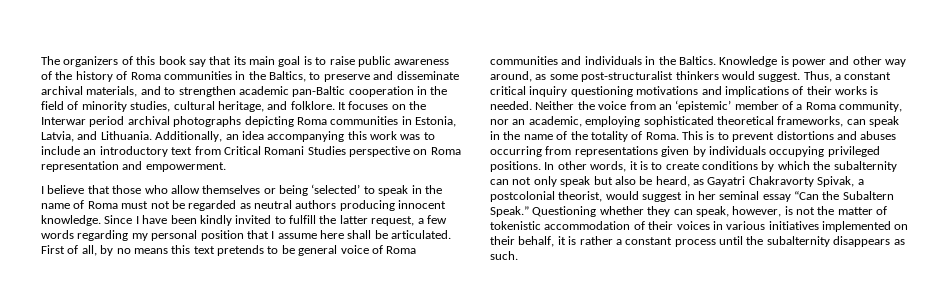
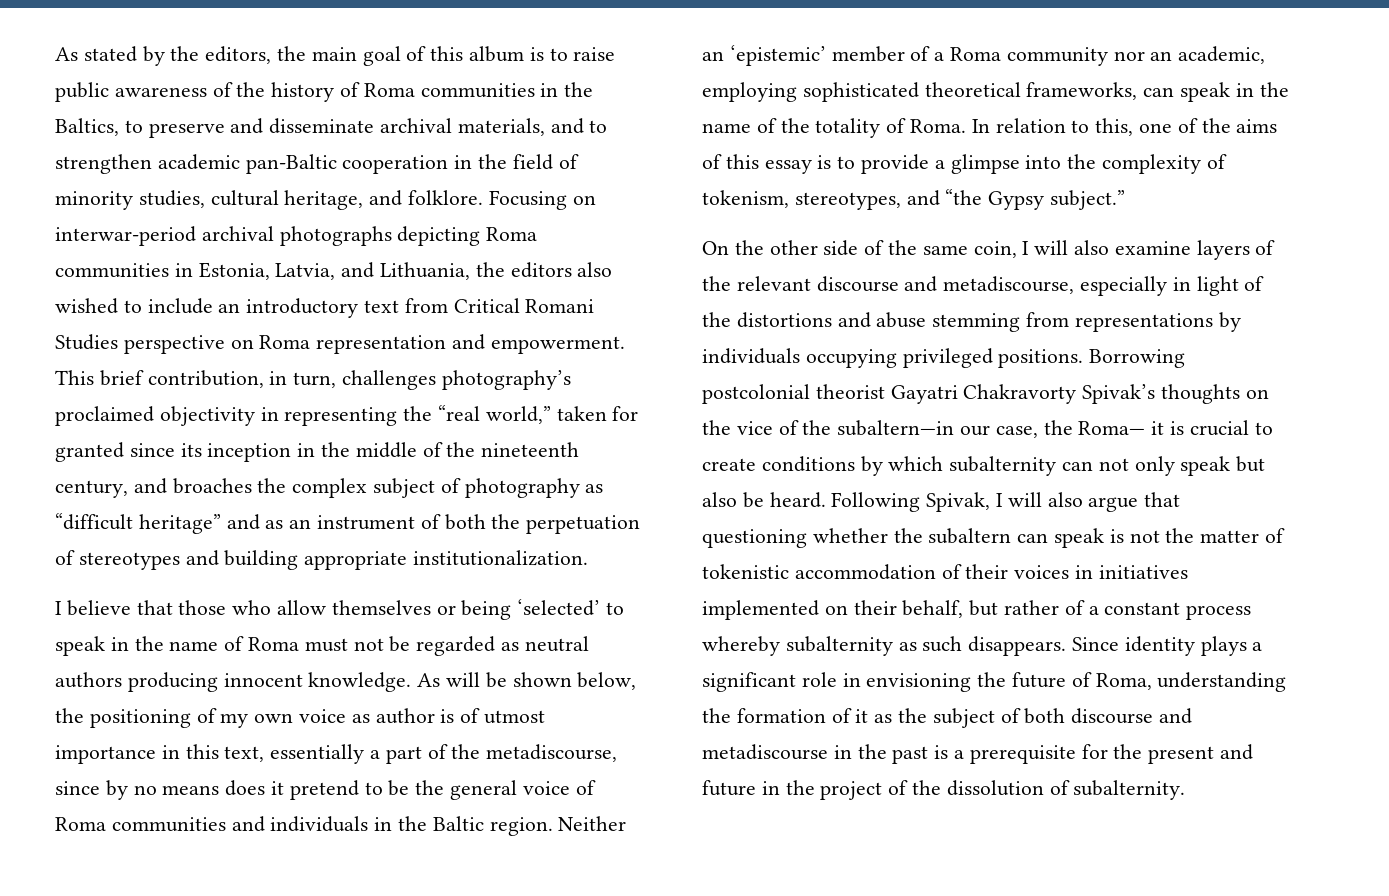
- The organizers of this book say that its main goal is to raise public awareness of the history of Roma communities in the Baltics, to preserve and disseminate archival materials, and to strengthen academic pan-Baltic cooperation in the field of minority studies, cultural heritage, and folklore.
+ As stated by the editors, the main goal of this album is to raise public awareness of the history of Roma communities in the Baltics, to preserve and disseminate archival materials, and to strengthen academic pan-Baltic cooperation in the field of minority studies, cultural heritage, and folklore.
- It focuses on the Interwar period archival photographs depicting Roma communities in Estonia, Latvia, and Lithuania. Additionally, an idea accompanying this work was to include an introductory text from Critical Romani Studies perspective on Roma representation and empowerment.
+ Focusing on interwar-period archival photographs depicting Roma communities in Estonia, Latvia, and Lithuania, the editors also wished to include an introductory text from Critical Romani Studies perspective on Roma representation and empowerment. This brief contribution, in turn, challenges photography’s proclaimed objectivity in representing the “real world,” taken for granted since its inception in the middle of the nineteenth century, and broaches the complex subject of photography as “difficult heritage” and as an instrument of both the perpetuation of stereotypes and building appropriate institutionalization.
- Since I have been kindly invited to fulfill the latter request, a few words regarding my personal position that I assume here shall be articulated. First of all, by no means this text pretends to be general voice of Roma communities and individuals in the Baltics. Knowledge is power and other way around, as some post-structuralist thinkers would suggest. Thus, a constant critical inquiry questioning motivations and implications of their works is needed. Neither the voice from an ‘epistemic’ member of a Roma community, nor an academic, employing sophisticated theoretical frameworks, can speak in the name of the totality of Roma.
+ As will be shown below, the positioning of my own voice as author is of utmost importance in this text, essentially a part of the metadiscourse, since by no means does it pretend to be the general voice of Roma communities and individuals in the Baltic region. Neither an ‘epistemic’ member of a Roma community nor an academic, employing sophisticated theoretical frameworks, can speak in the name of the totality of Roma.
- This is to prevent distortions and abuses occurring from representations given by individuals occupying privileged positions.
+ In relation to this, one of the aims of this essay is to provide a glimpse into the complexity of tokenism, stereotypes, and “the Gypsy subject.”
+ On the other side of the same coin, I will also examine layers of the relevant discourse and metadiscourse, especially in light of the distortions and abuse stemming from representations by individuals occupying privileged positions.
- In other words, it is to create conditions by which the subalternity can not only speak but also be heard, as Gayatri Chakravorty Spivak, a postcolonial theorist, would suggest in her seminal essay “Can the Subaltern Speak.” Questioning whether they can speak, however, is not the matter of tokenistic accommodation of their voices in various initiatives implemented on their behalf, it is rather a constant process until the subalternity disappears as such.
+ Borrowing postcolonial theorist Gayatri Chakravorty Spivak’s thoughts on the vice of the subaltern—in our case, the Roma— it is crucial to create conditions by which subalternity can not only speak but also be heard. Following Spivak, I will also argue that questioning whether the subaltern can speak is not the matter of tokenistic accommodation of their voices in initiatives implemented on their behalf, but rather of a constant process whereby subalternity as such disappears. Since identity plays a significant role in envisioning the future of Roma, understanding the formation of it as the subject of both discourse and metadiscourse in the past is a prerequisite for the present and future in the project of the dissolution of subalternity.

